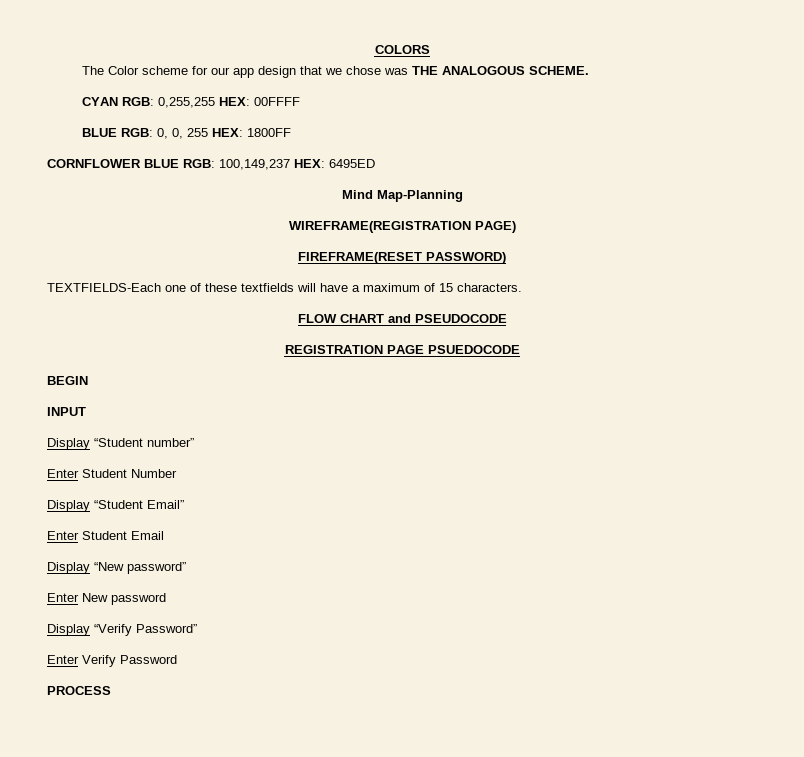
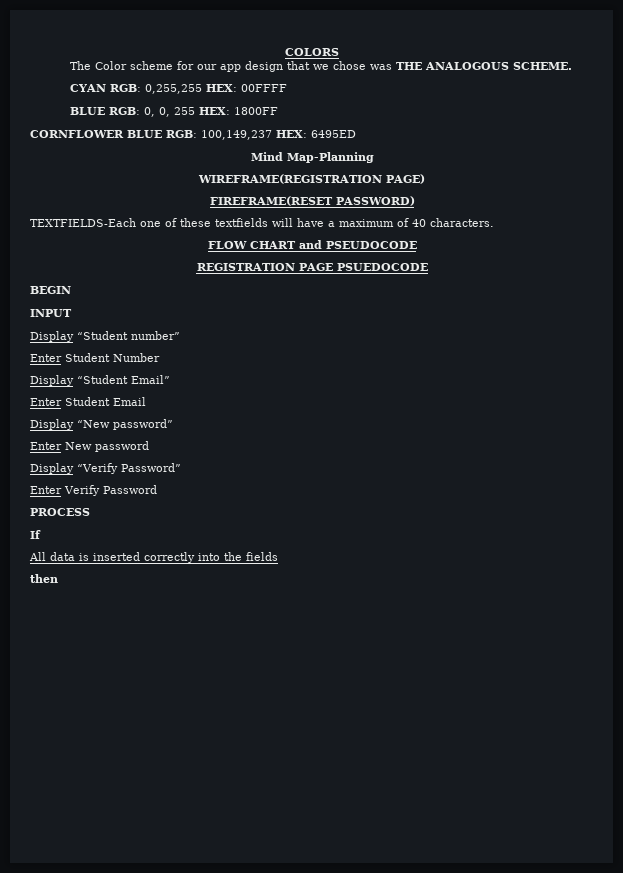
- TEXTFIELDS-Each one of these textfields will have a maximum of 15 characters.
+ TEXTFIELDS-Each one of these textfields will have a maximum of 40 characters.
+ If
+ All data is inserted correctly into the fields
+ then

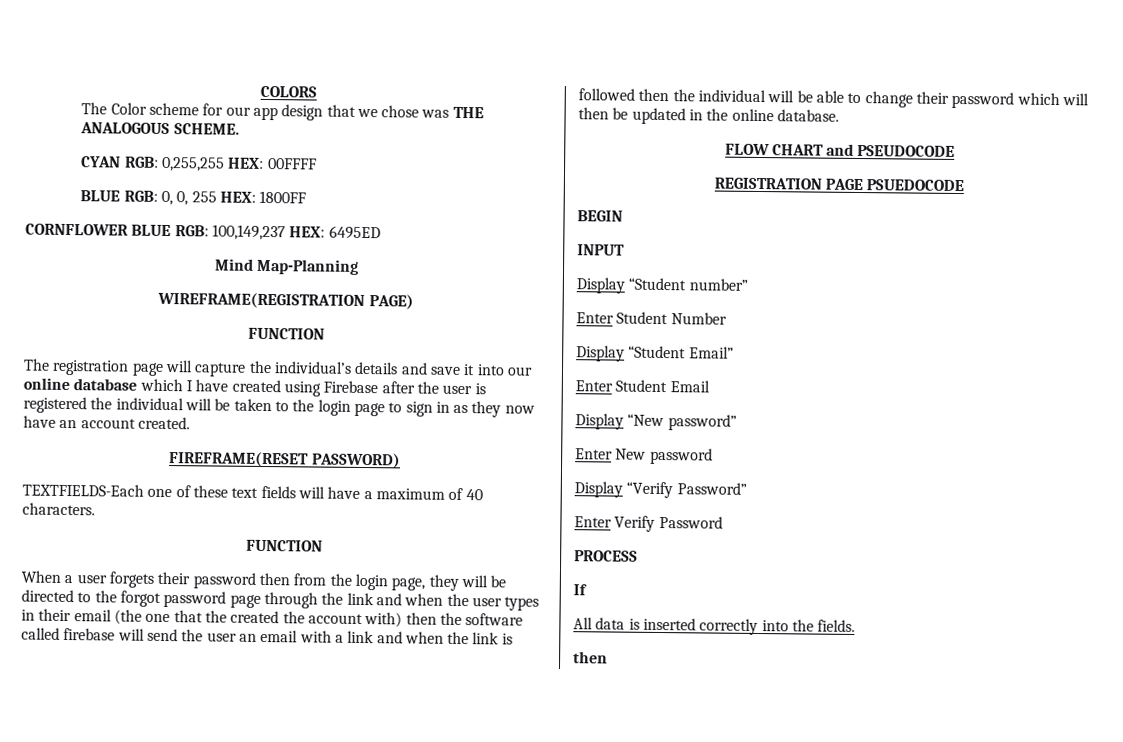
  WIREFRAME(REGISTRATION PAGE)
+ FUNCTION
+ The registration page will capture the individual’s details and save it into our online database which I have created using Firebase after the user is registered the individual will be taken to the login page to sign in as they now have an account created.
- TEXTFIELDS-Each one of these textfields will have a maximum of 40 characters.
+ TEXTFIELDS-Each one of these text fields will have a maximum of 40 characters.
+ FUNCTION
+ When a user forgets their password then from the login page, they will be directed to the forgot password page through the link and when the user types in their email (the one that the created the account with) then the software called firebase will send the user an email with a link and when the link is followed then the individual will be able to change their password which will then be updated in the online database.
- All data is inserted correctly into the fields
+ All data is inserted correctly into the fields.

